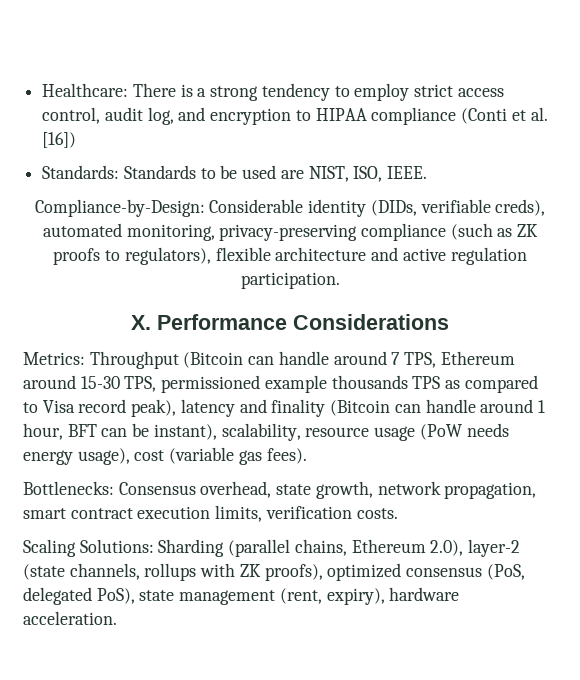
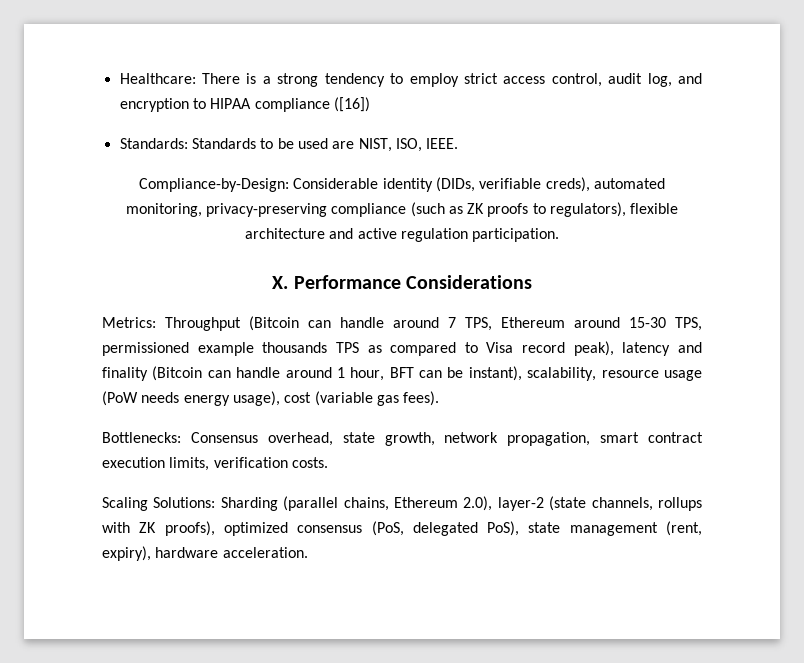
- Healthcare: There is a strong tendency to employ strict access control, audit log, and encryption to HIPAA compliance (Conti et al. [16])
+ Healthcare: There is a strong tendency to employ strict access control, audit log, and encryption to HIPAA compliance ([16])

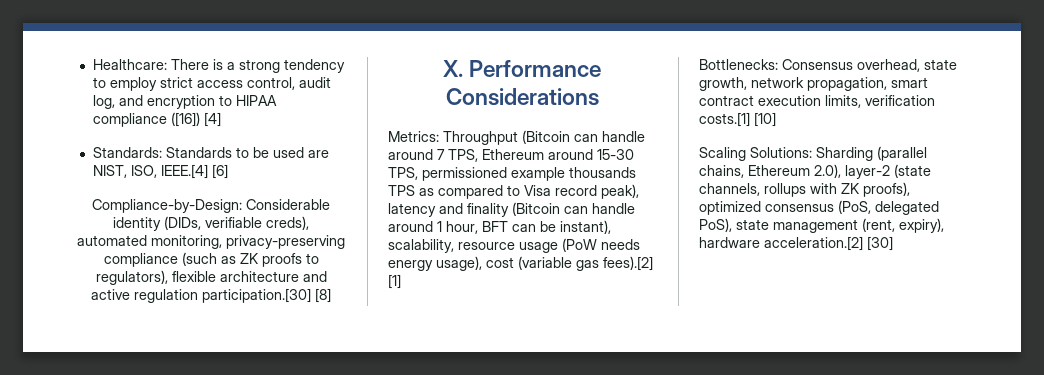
- Healthcare: There is a strong tendency to employ strict access control, audit log, and encryption to HIPAA compliance ([16])
+ Healthcare: There is a strong tendency to employ strict access control, audit log, and encryption to HIPAA compliance ([16]) [4]
- Standards: Standards to be used are NIST, ISO, IEEE.
+ Standards: Standards to be used are NIST, ISO, IEEE.[4] [6]
- Compliance-by-Design: Considerable identity (DIDs, verifiable creds), automated monitoring, privacy-preserving compliance (such as ZK proofs to regulators), flexible architecture and active regulation participation.
+ Compliance-by-Design: Considerable identity (DIDs, verifiable creds), automated monitoring, privacy-preserving compliance (such as ZK proofs to regulators), flexible architecture and active regulation participation.[30] [8]
- Metrics: Throughput (Bitcoin can handle around 7 TPS, Ethereum around 15-30 TPS, permissioned example thousands TPS as compared to Visa record peak), latency and finality (Bitcoin can handle around 1 hour, BFT can be instant), scalability, resource usage (PoW needs energy usage), cost (variable gas fees).
+ Metrics: Throughput (Bitcoin can handle around 7 TPS, Ethereum around 15-30 TPS, permissioned example thousands TPS as compared to Visa record peak), latency and finality (Bitcoin can handle around 1 hour, BFT can be instant), scalability, resource usage (PoW needs energy usage), cost (variable gas fees).[2] [1]
- Bottlenecks: Consensus overhead, state growth, network propagation, smart contract execution limits, verification costs.
+ Bottlenecks: Consensus overhead, state growth, network propagation, smart contract execution limits, verification costs.[1] [10]
- Scaling Solutions: Sharding (parallel chains, Ethereum 2.0), layer-2 (state channels, rollups with ZK proofs), optimized consensus (PoS, delegated PoS), state management (rent, expiry), hardware acceleration.
+ Scaling Solutions: Sharding (parallel chains, Ethereum 2.0), layer-2 (state channels, rollups with ZK proofs), optimized consensus (PoS, delegated PoS), state management (rent, expiry), hardware acceleration.[2] [30]

